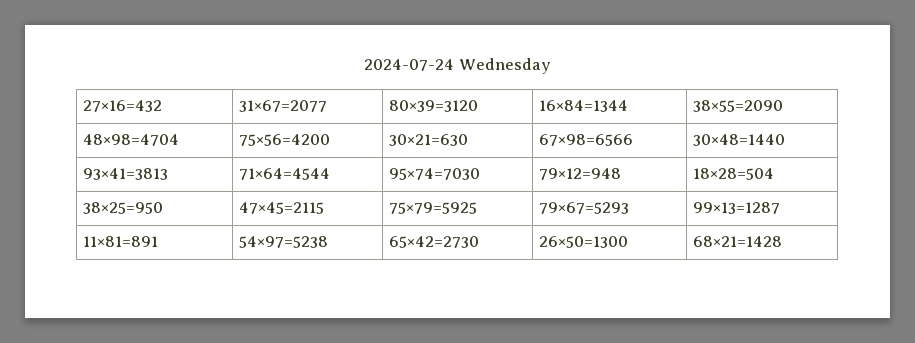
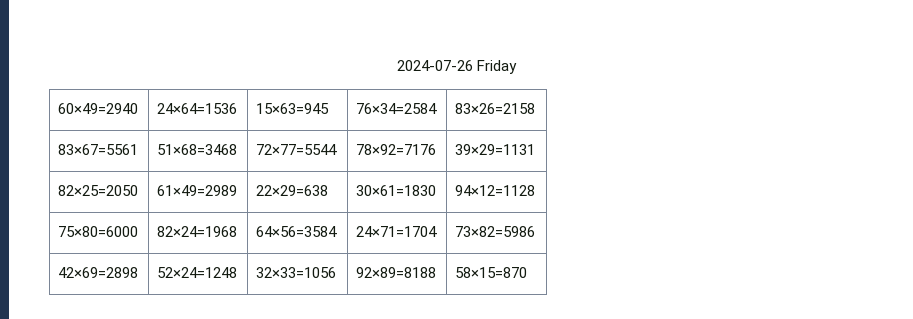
- 2024-07-24 Wednesday
- 27×16=432 | 31×67=2077 | 80×39=3120 | 16×84=1344 | 38×55=2090
- 48×98=4704 | 75×56=4200 | 30×21=630 | 67×98=6566 | 30×48=1440
- 93×41=3813 | 71×64=4544 | 95×74=7030 | 79×12=948 | 18×28=504
- 38×25=950 | 47×45=2115 | 75×79=5925 | 79×67=5293 | 99×13=1287
- 11×81=891 | 54×97=5238 | 65×42=2730 | 26×50=1300 | 68×21=1428
+ 2024-07-26 Friday
+ 60×49=2940 | 24×64=1536 | 15×63=945 | 76×34=2584 | 83×26=2158
+ 83×67=5561 | 51×68=3468 | 72×77=5544 | 78×92=7176 | 39×29=1131
+ 82×25=2050 | 61×49=2989 | 22×29=638 | 30×61=1830 | 94×12=1128
+ 75×80=6000 | 82×24=1968 | 64×56=3584 | 24×71=1704 | 73×82=5986
+ 42×69=2898 | 52×24=1248 | 32×33=1056 | 92×89=8188 | 58×15=870

